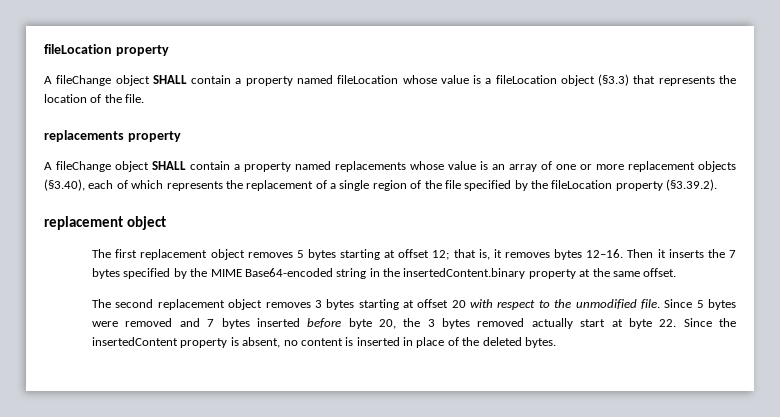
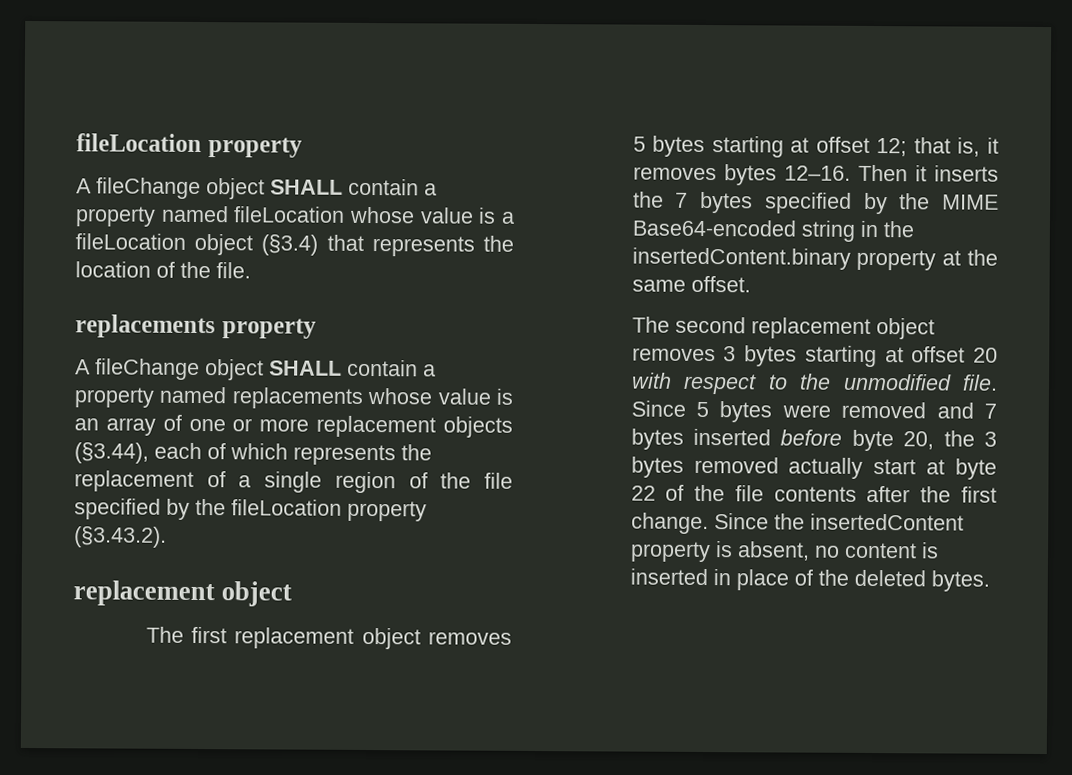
- A fileChange object SHALL contain a property named fileLocation whose value is a fileLocation object (§3.3) that represents the location of the file.
+ A fileChange object SHALL contain a property named fileLocation whose value is a fileLocation object (§3.4) that represents the location of the file.
- A fileChange object SHALL contain a property named replacements whose value is an array of one or more replacement objects (§3.40), each of which represents the replacement of a single region of the file specified by the fileLocation property (§3.39.2).
+ A fileChange object SHALL contain a property named replacements whose value is an array of one or more replacement objects (§3.44), each of which represents the replacement of a single region of the file specified by the fileLocation property (§3.43.2).
- Since 5 bytes were removed and 7 bytes inserted before byte 20, the 3 bytes removed actually start at byte 22. Since the insertedContent property is absent, no content is inserted in place of the deleted bytes.
+ Since 5 bytes were removed and 7 bytes inserted before byte 20, the 3 bytes removed actually start at byte 22 of the file contents after the first change. Since the insertedContent property is absent, no content is inserted in place of the deleted bytes.

